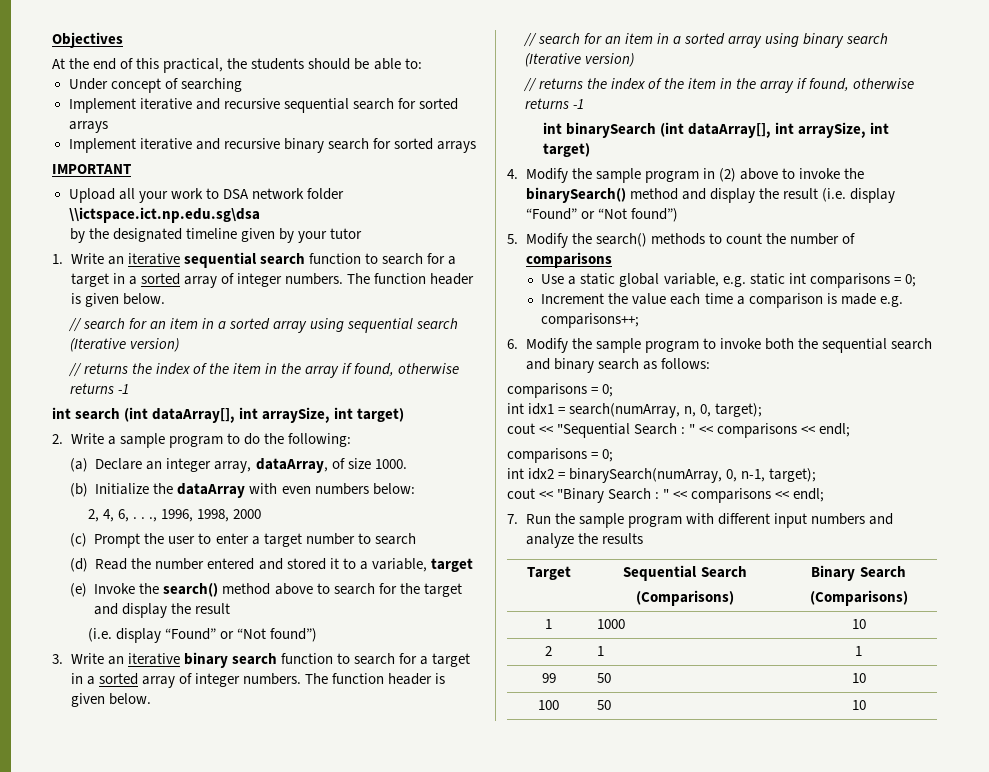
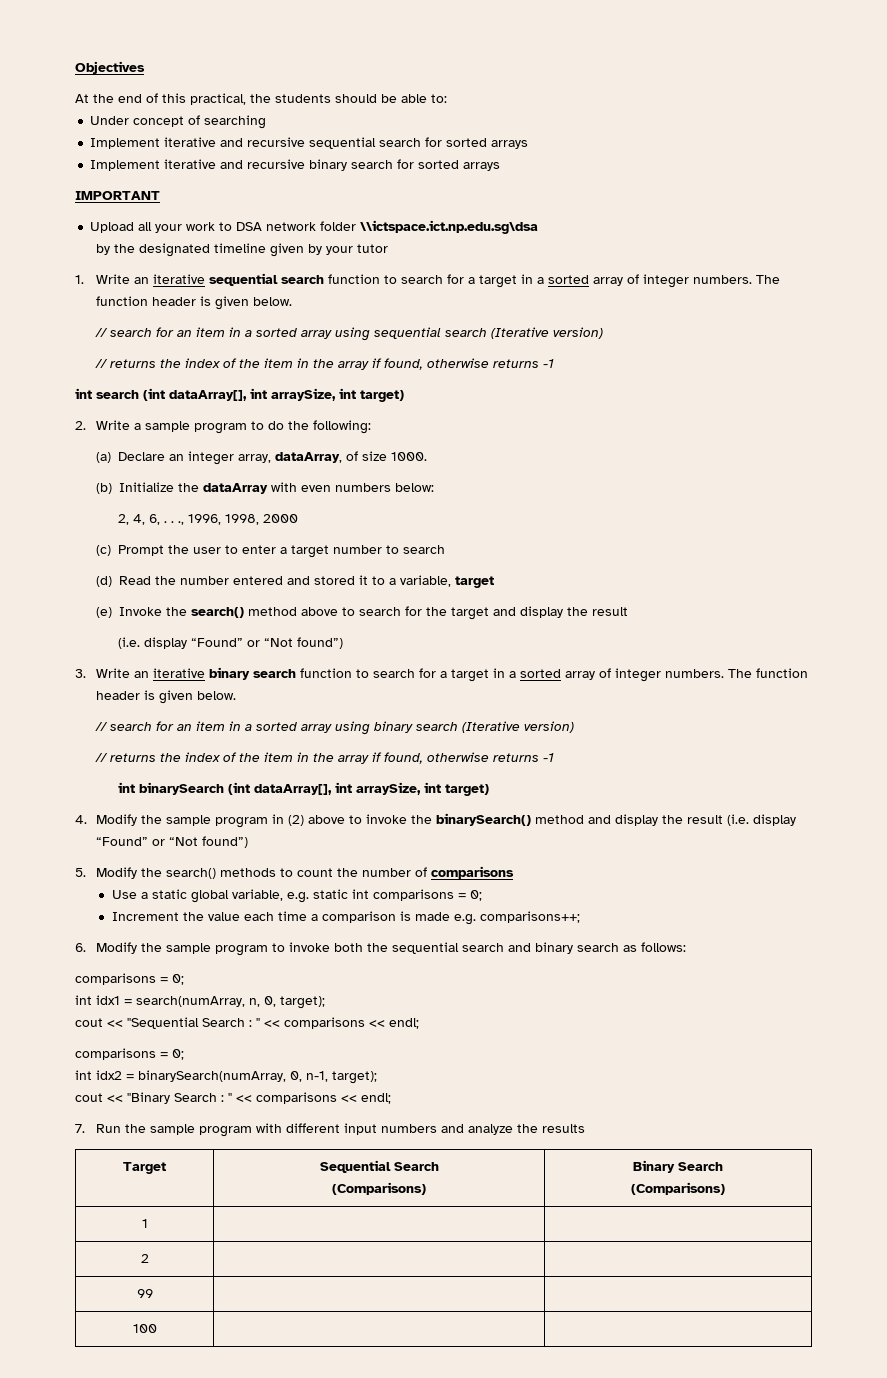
- 1 | 1000 | 10
+ 1 | |
- 2 | 1 | 1
+ 2 | |
- 99 | 50 | 10
+ 99 | |
- 100 | 50 | 10
+ 100 | |

